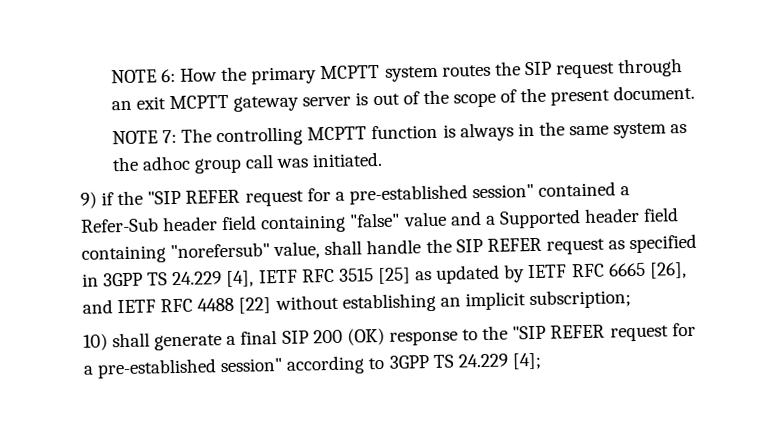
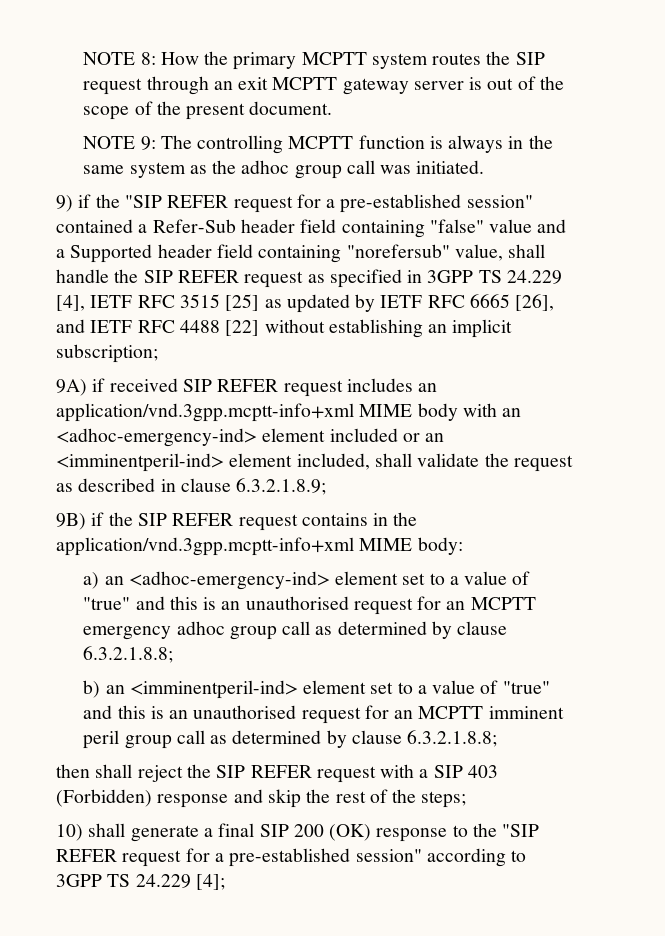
- NOTE 6: How the primary MCPTT system routes the SIP request through an exit MCPTT gateway server is out of the scope of the present document.
+ NOTE 8: How the primary MCPTT system routes the SIP request through an exit MCPTT gateway server is out of the scope of the present document.
- NOTE 7: The controlling MCPTT function is always in the same system as the adhoc group call was initiated.
+ NOTE 9: The controlling MCPTT function is always in the same system as the adhoc group call was initiated.
+ 9A) if received SIP REFER request includes an application/vnd.3gpp.mcptt-info+xml MIME body with an <adhoc-emergency-ind> element included or an <imminentperil-ind> element included, shall validate the request as described in clause 6.3.2.1.8.9;
+ 9B) if the SIP REFER request contains in the application/vnd.3gpp.mcptt-info+xml MIME body:
+ a) an <adhoc-emergency-ind> element set to a value of "true" and this is an unauthorised request for an MCPTT emergency adhoc group call as determined by clause 6.3.2.1.8.8;
+ b) an <imminentperil-ind> element set to a value of "true" and this is an unauthorised request for an MCPTT imminent peril group call as determined by clause 6.3.2.1.8.8;
+ then shall reject the SIP REFER request with a SIP 403 (Forbidden) response and skip the rest of the steps;

